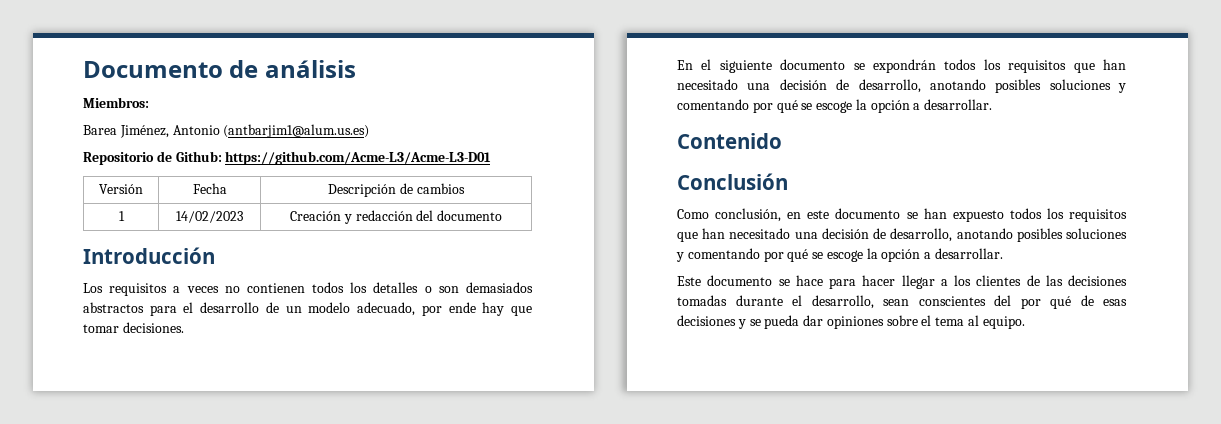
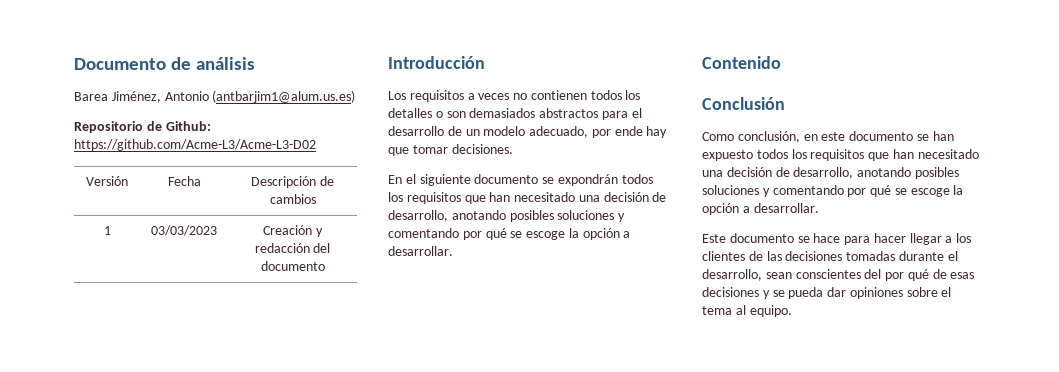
- Miembros:
- Repositorio de Github: https://github.com/Acme-L3/Acme-L3-D01
+ Repositorio de Github: https://github.com/Acme-L3/Acme-L3-D02
- 1 | 14/02/2023 | Creación y redacción del documento
+ 1 | 03/03/2023 | Creación y redacción del documento

